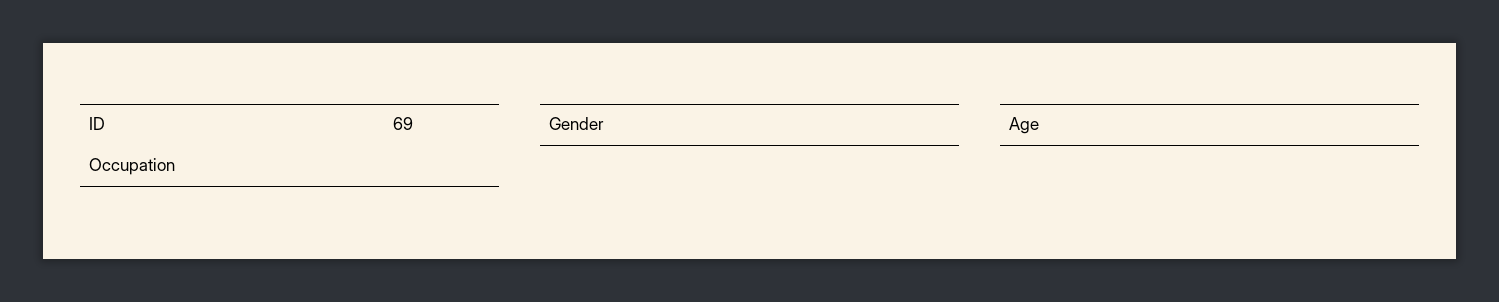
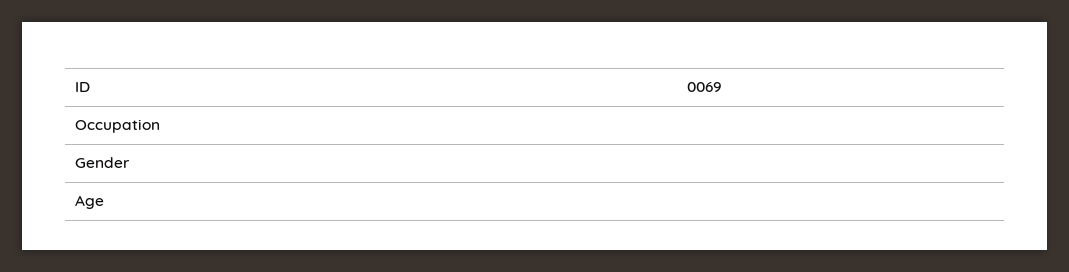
- ID | 69
+ ID | 0069

